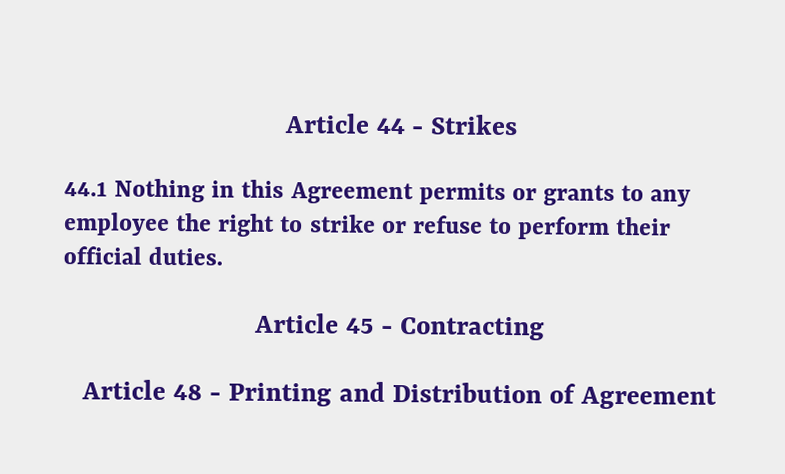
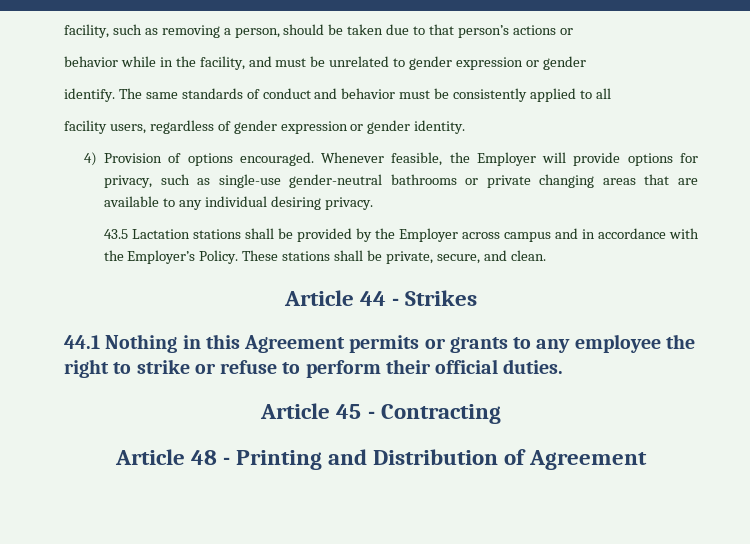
+ facility, such as removing a person, should be taken due to that person’s actions or
+ behavior while in the facility, and must be unrelated to gender expression or gender
+ identify. The same standards of conduct and behavior must be consistently applied to all
+ facility users, regardless of gender expression or gender identity.
+ 4) Provision of options encouraged. Whenever feasible, the Employer will provide options for privacy, such as single-use gender-neutral bathrooms or private changing areas that are available to any individual desiring privacy.
+ 43.5 Lactation stations shall be provided by the Employer across campus and in accordance with the Employer’s Policy. These stations shall be private, secure, and clean.

